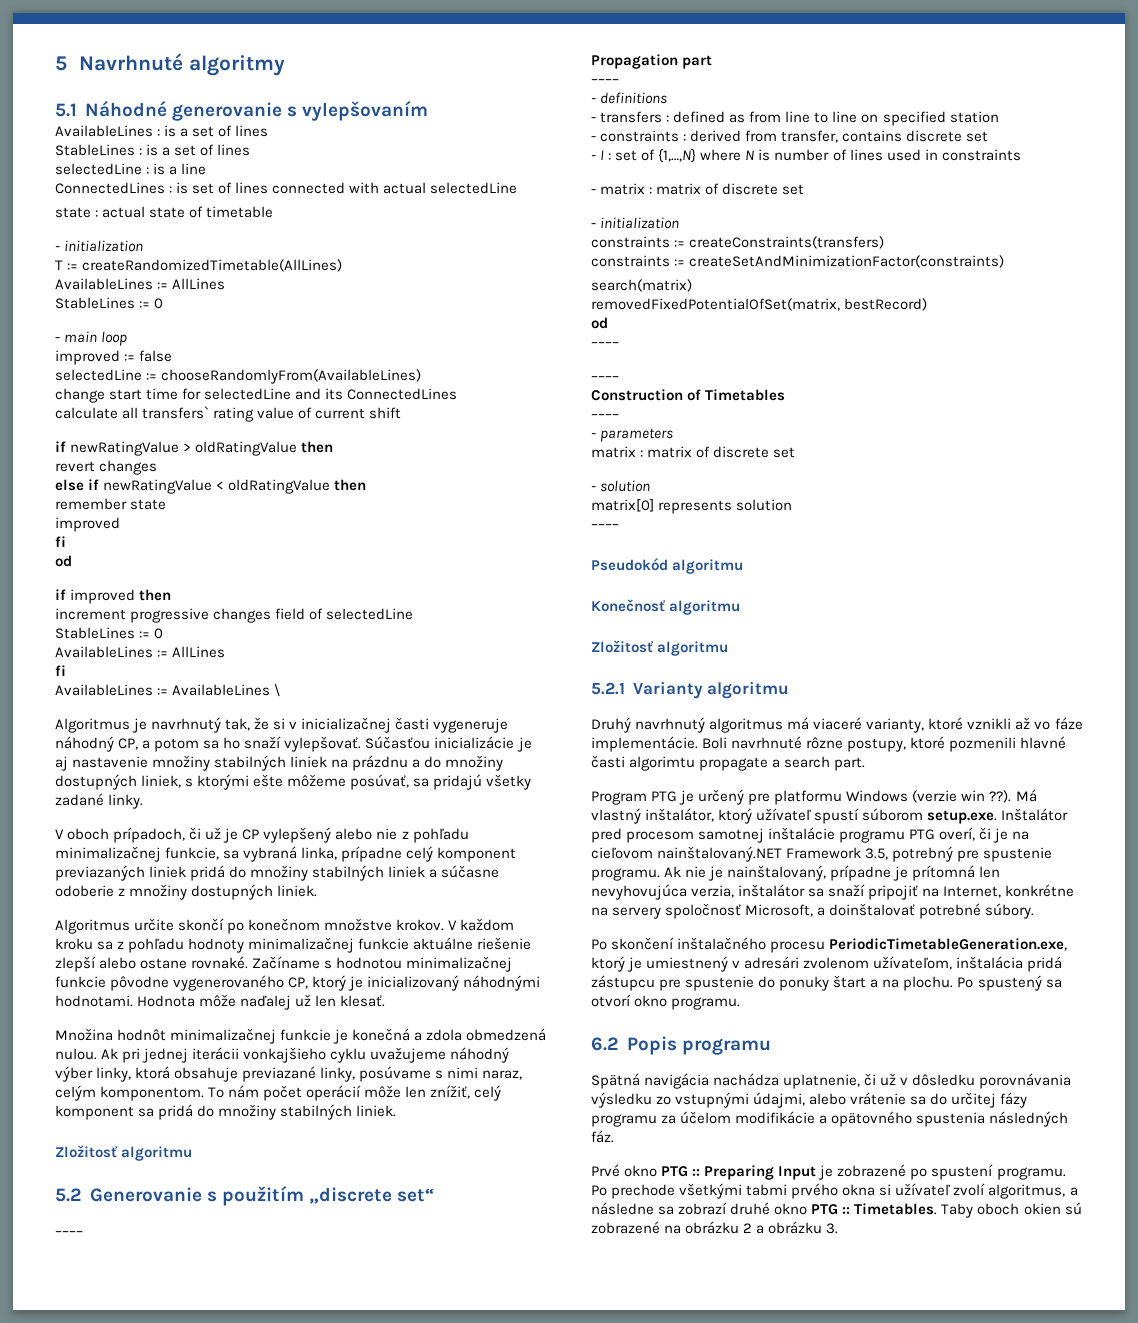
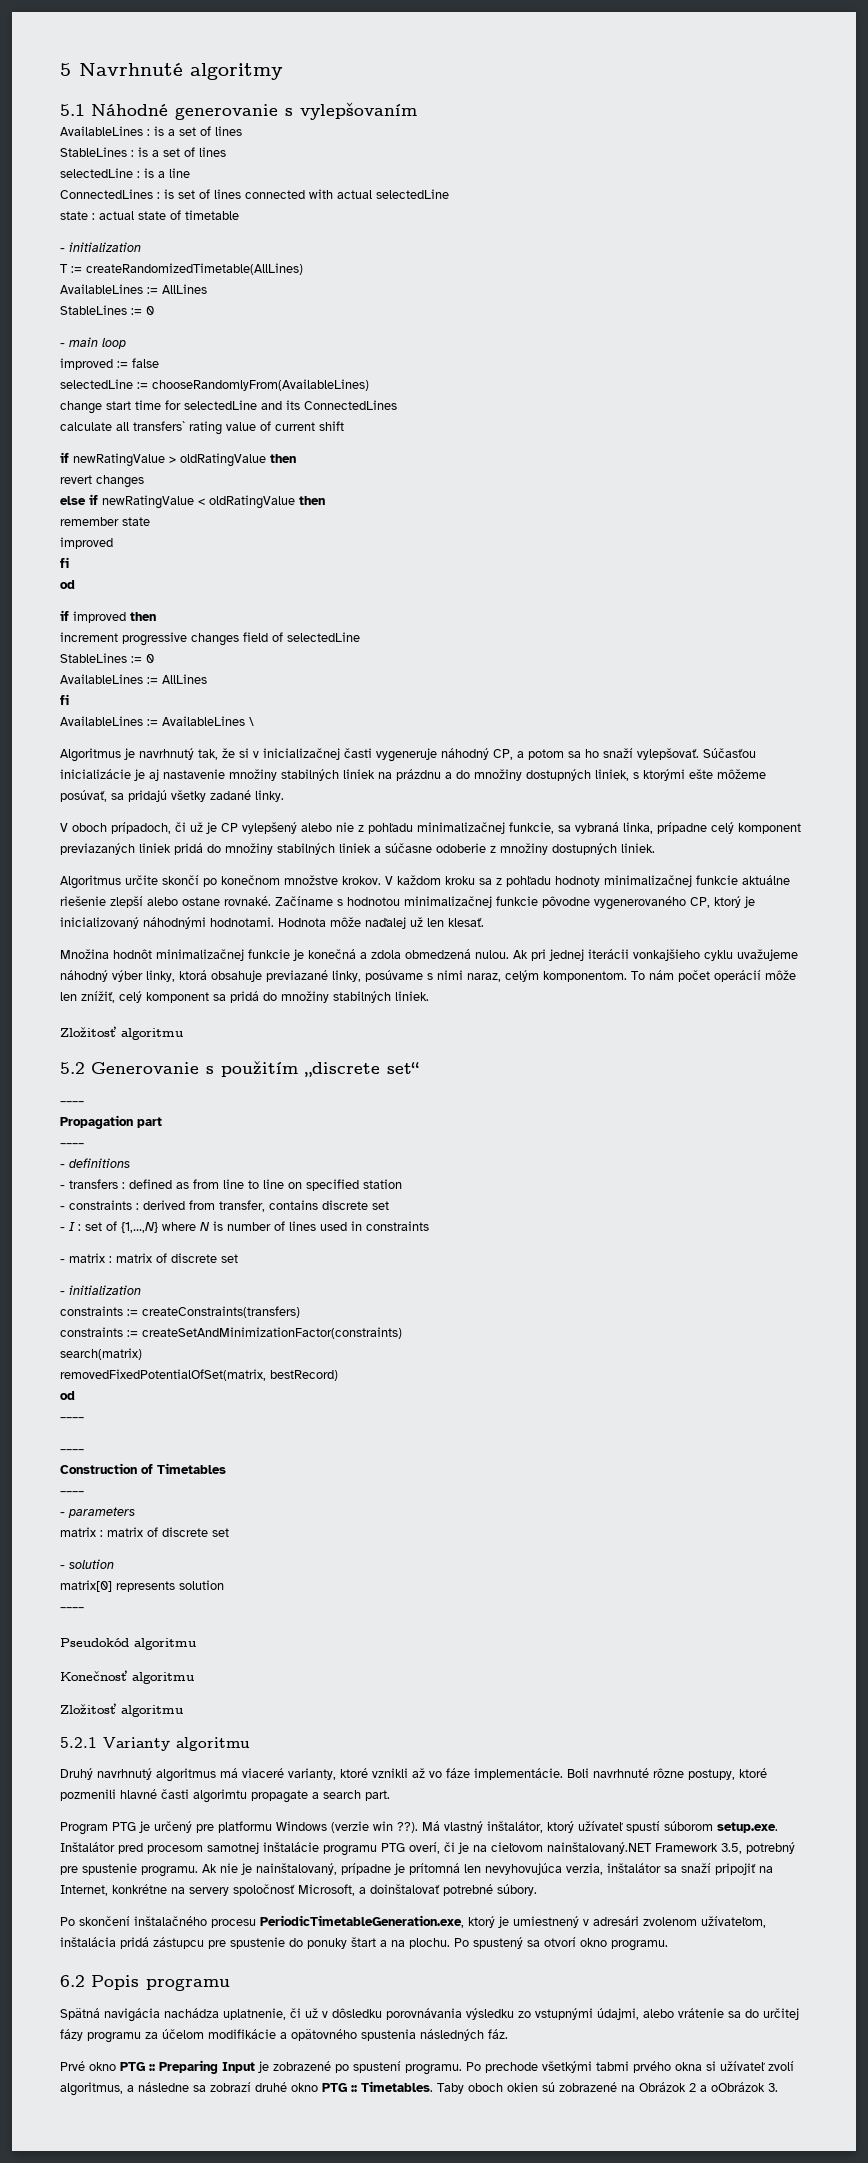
- Taby oboch okien sú zobrazené na obrázku 2 a obrázku 3.
+ Taby oboch okien sú zobrazené na Obrázok 2 a oObrázok 3.

